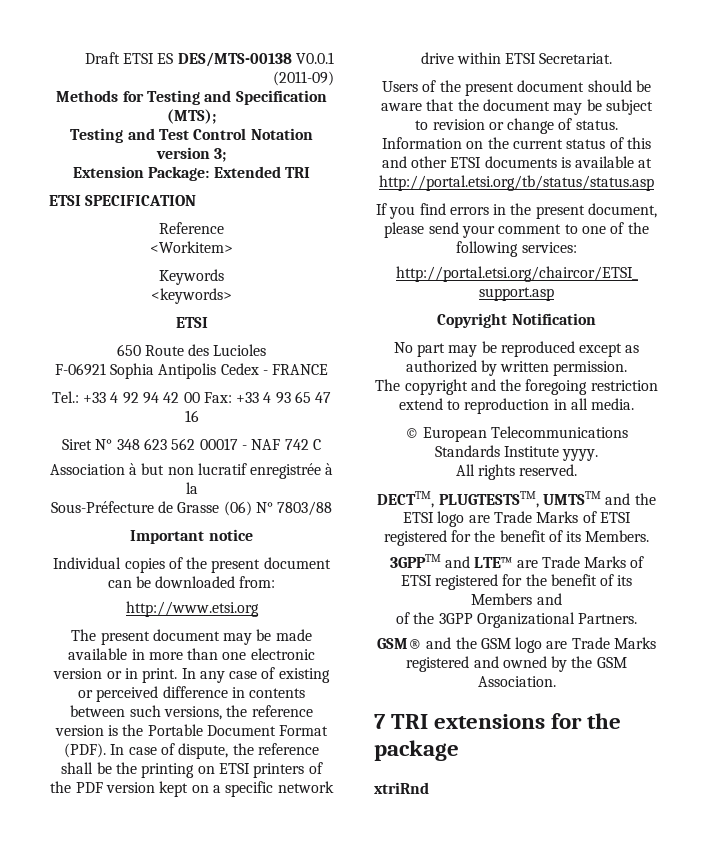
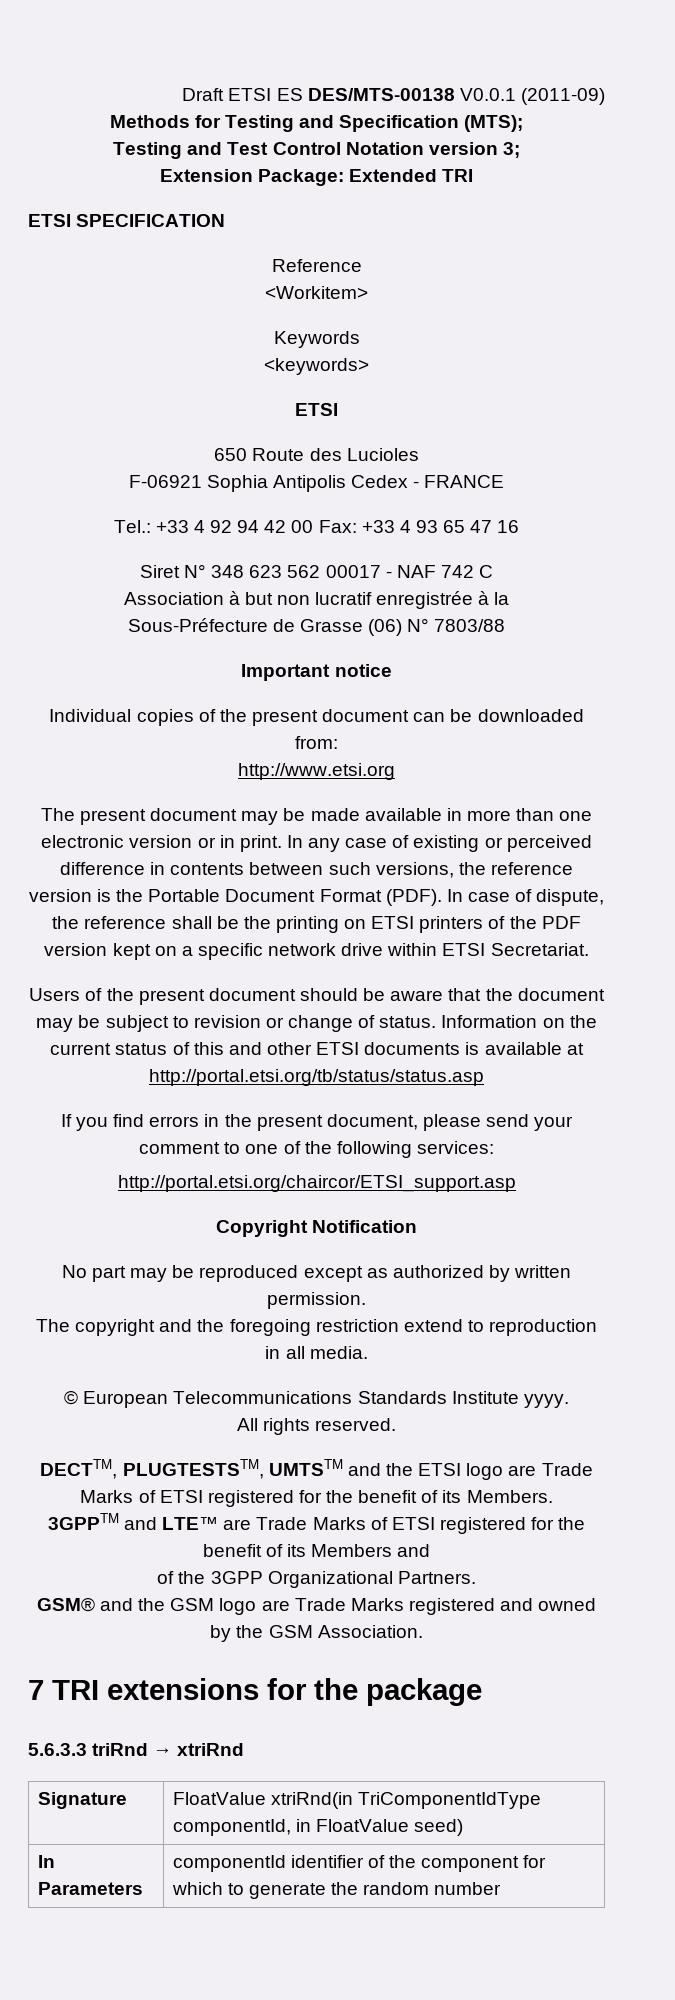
- xtriRnd
+ 5.6.3.3 triRnd → xtriRnd
+ Signature | FloatValue xtriRnd(in TriComponentIdType componentId, in FloatValue seed)
+ In Parameters | componentId identifier of the component for which to generate the random number

